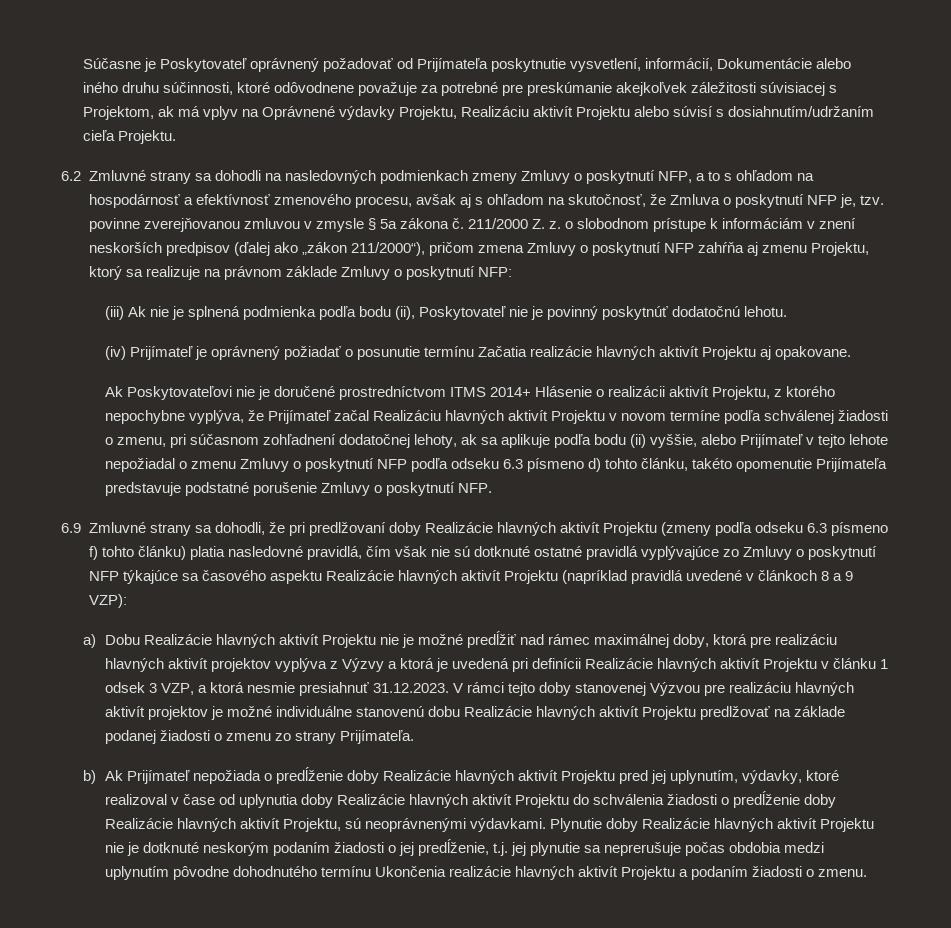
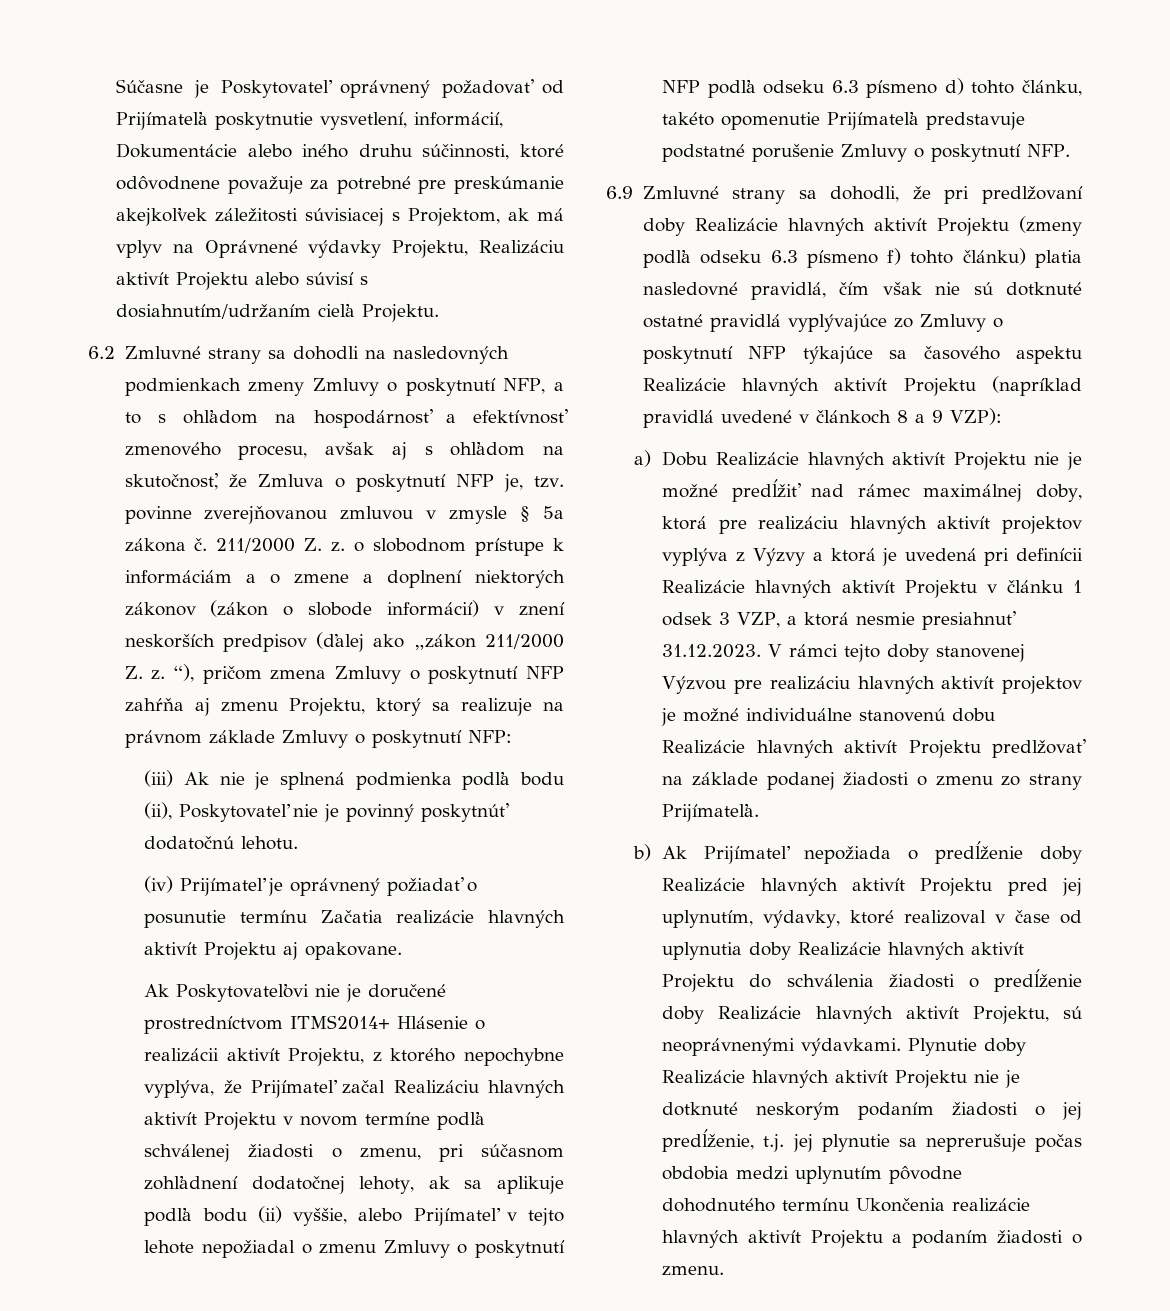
- 211/2000 Z. z. o slobodnom prístupe k informáciám v znení neskorších predpisov (ďalej ako „zákon 211/2000“), pričom zmena Zmluvy o poskytnutí NFP zahŕňa aj zmenu Projektu, ktorý sa realizuje na právnom základe Zmluvy o poskytnutí NFP:
+ 211/2000 Z. z. o slobodnom prístupe k informáciám a o zmene a doplnení niektorých zákonov (zákon o slobode informácií) v znení neskorších predpisov (ďalej ako „zákon 211/2000 Z. z. “), pričom zmena Zmluvy o poskytnutí NFP zahŕňa aj zmenu Projektu, ktorý sa realizuje na právnom základe Zmluvy o poskytnutí NFP:
- Ak Poskytovateľovi nie je doručené prostredníctvom ITMS 2014+ Hlásenie o realizácii aktivít Projektu, z ktorého nepochybne vyplýva, že Prijímateľ začal Realizáciu hlavných aktivít Projektu v novom termíne podľa schválenej žiadosti o zmenu, pri súčasnom zohľadnení dodatočnej lehoty, ak sa aplikuje podľa bodu (ii) vyššie, alebo Prijímateľ v tejto lehote nepožiadal o zmenu Zmluvy o poskytnutí NFP podľa odseku 6.3 písmeno d) tohto článku, takéto opomenutie Prijímateľa predstavuje podstatné porušenie Zmluvy o poskytnutí NFP.
+ Ak Poskytovateľovi nie je doručené prostredníctvom ITMS2014+ Hlásenie o realizácii aktivít Projektu, z ktorého nepochybne vyplýva, že Prijímateľ začal Realizáciu hlavných aktivít Projektu v novom termíne podľa schválenej žiadosti o zmenu, pri súčasnom zohľadnení dodatočnej lehoty, ak sa aplikuje podľa bodu (ii) vyššie, alebo Prijímateľ v tejto lehote nepožiadal o zmenu Zmluvy o poskytnutí NFP podľa odseku 6.3 písmeno d) tohto článku, takéto opomenutie Prijímateľa predstavuje podstatné porušenie Zmluvy o poskytnutí NFP.

